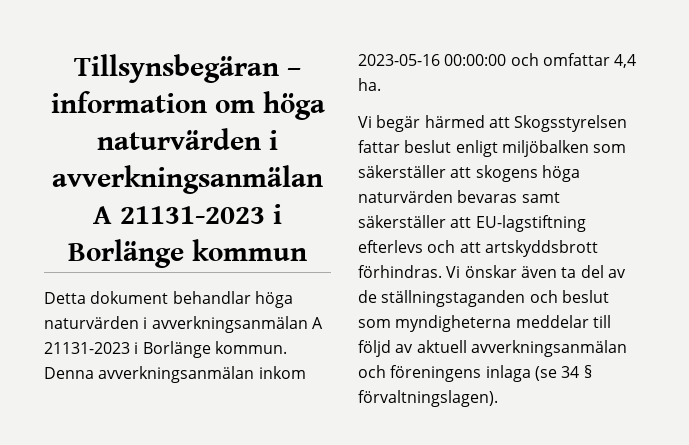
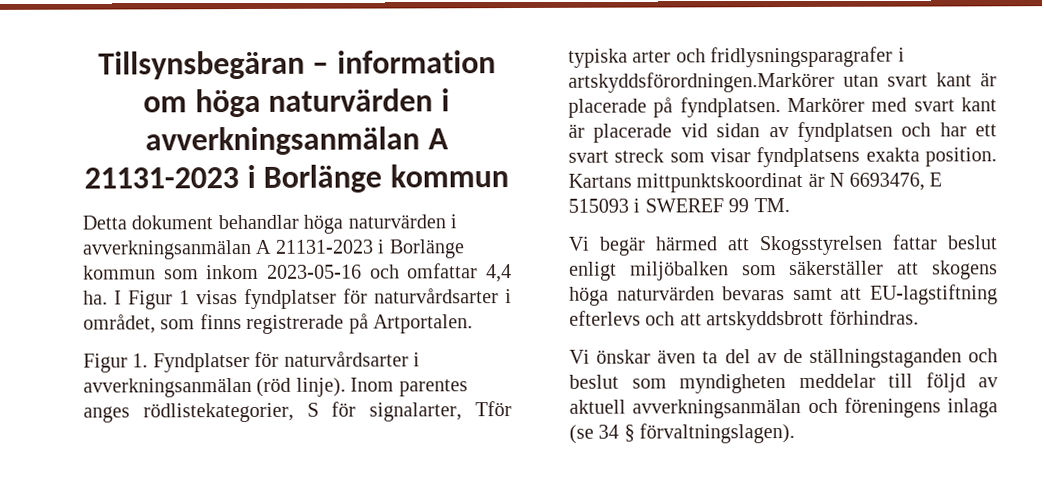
- Detta dokument behandlar höga naturvärden i avverkningsanmälan A 21131-2023 i Borlänge kommun. Denna avverkningsanmälan inkom 2023-05-16 00:00:00 och omfattar 4,4 ha.
+ Detta dokument behandlar höga naturvärden i avverkningsanmälan A 21131-2023 i Borlänge kommun som inkom 2023-05-16 och omfattar 4,4 ha. I Figur 1 visas fyndplatser för naturvårdsarter i området, som finns registrerade på Artportalen.
+ Figur 1. Fyndplatser för naturvårdsarter i avverkningsanmälan (röd linje). Inom parentes anges rödlistekategorier, S för signalarter, Tför typiska arter och fridlysningsparagrafer i artskyddsförordningen.Markörer utan svart kant är placerade på fyndplatsen. Markörer med svart kant är placerade vid sidan av fyndplatsen och har ett svart streck som visar fyndplatsens exakta position. Kartans mittpunktskoordinat är N 6693476, E 515093 i SWEREF 99 TM.
- Vi begär härmed att Skogsstyrelsen fattar beslut enligt miljöbalken som säkerställer att skogens höga naturvärden bevaras samt säkerställer att EU-lagstiftning efterlevs och att artskyddsbrott förhindras. Vi önskar även ta del av de ställningstaganden och beslut som myndigheterna meddelar till följd av aktuell avverkningsanmälan och föreningens inlaga (se 34 § förvaltningslagen).
+ Vi begär härmed att Skogsstyrelsen fattar beslut enligt miljöbalken som säkerställer att skogens höga naturvärden bevaras samt att EU-lagstiftning efterlevs och att artskyddsbrott förhindras.
+ Vi önskar även ta del av de ställningstaganden och beslut som myndigheten meddelar till följd av aktuell avverkningsanmälan och föreningens inlaga (se 34 § förvaltningslagen).

